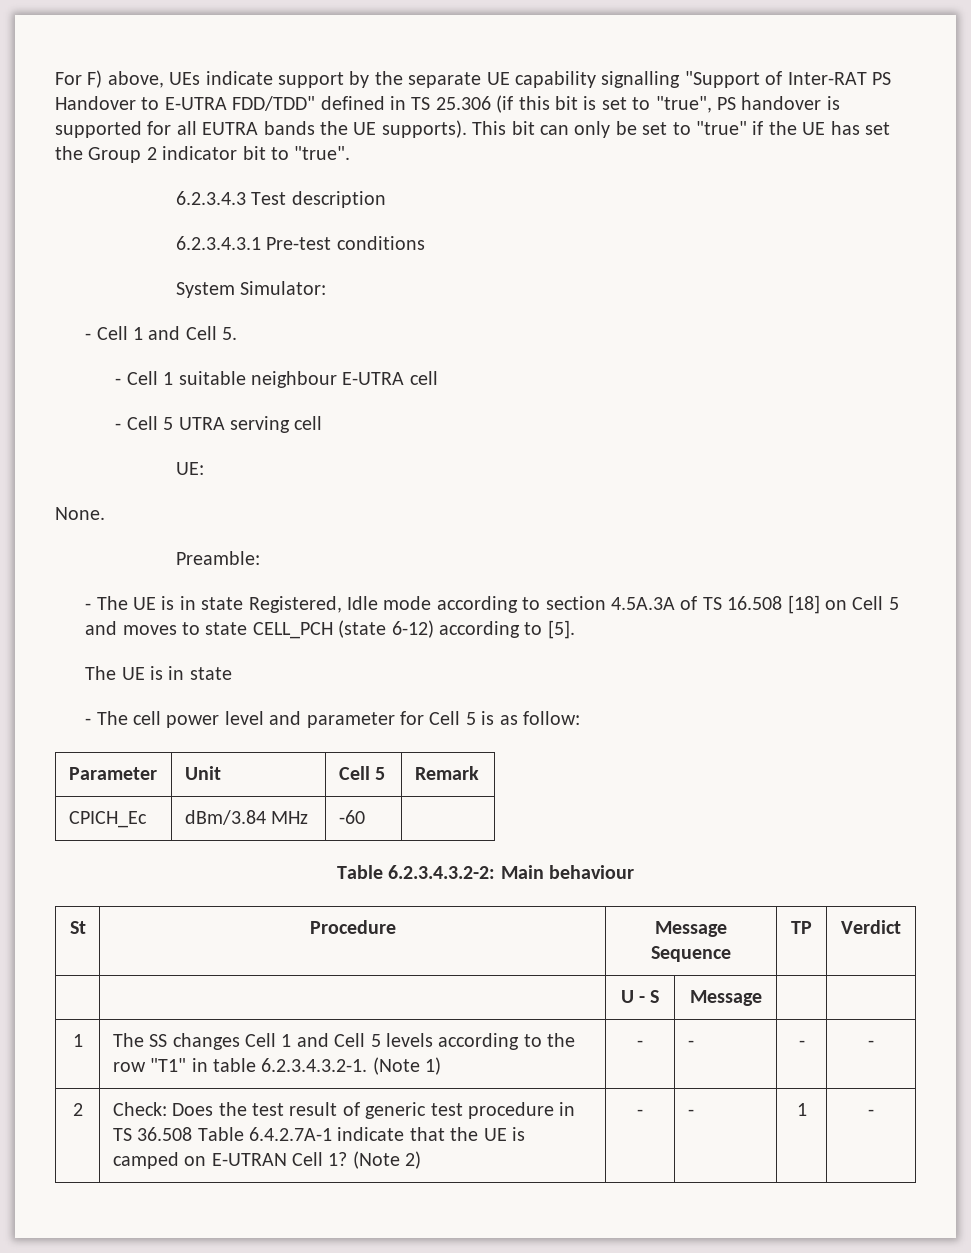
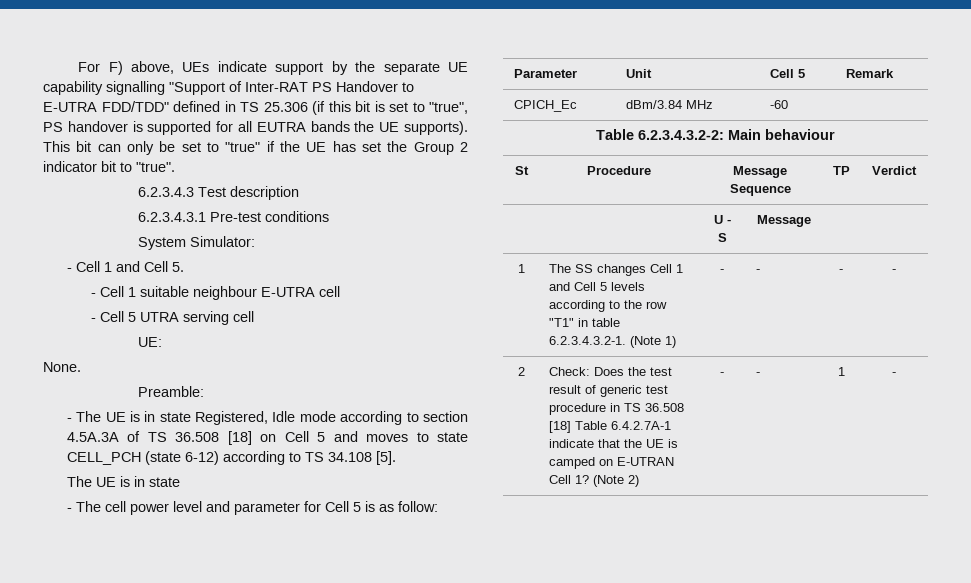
- - The UE is in state Registered, Idle mode according to section 4.5A.3A of TS 16.508 [18] on Cell 5 and moves to state CELL_PCH (state 6-12) according to [5].
+ - The UE is in state Registered, Idle mode according to section 4.5A.3A of TS 36.508 [18] on Cell 5 and moves to state CELL_PCH (state 6-12) according to TS 34.108 [5].
- 2 | Check: Does the test result of generic test procedure in TS 36.508 Table 6.4.2.7A-1 indicate that the UE is camped on E-UTRAN Cell 1? (Note 2) | - | - | 1 | -
+ 2 | Check: Does the test result of generic test procedure in TS 36.508 [18] Table 6.4.2.7A-1 indicate that the UE is camped on E-UTRAN Cell 1? (Note 2) | - | - | 1 | -

